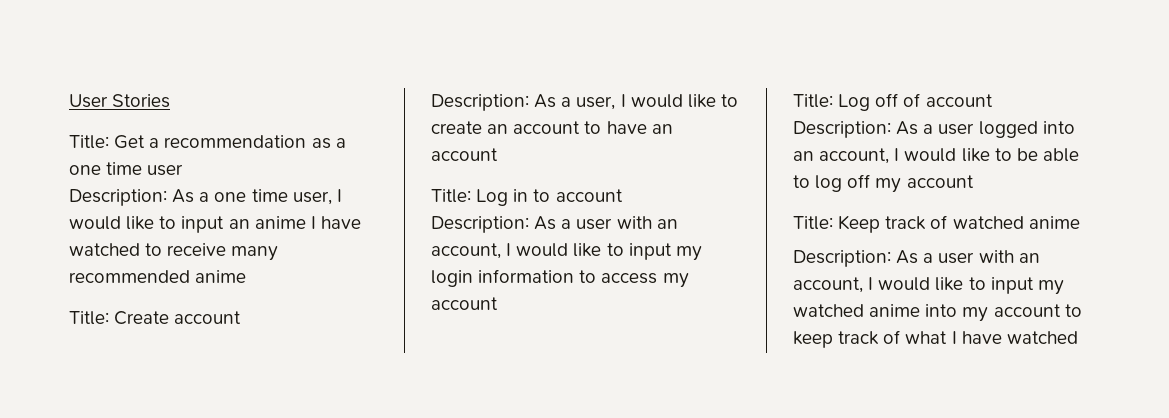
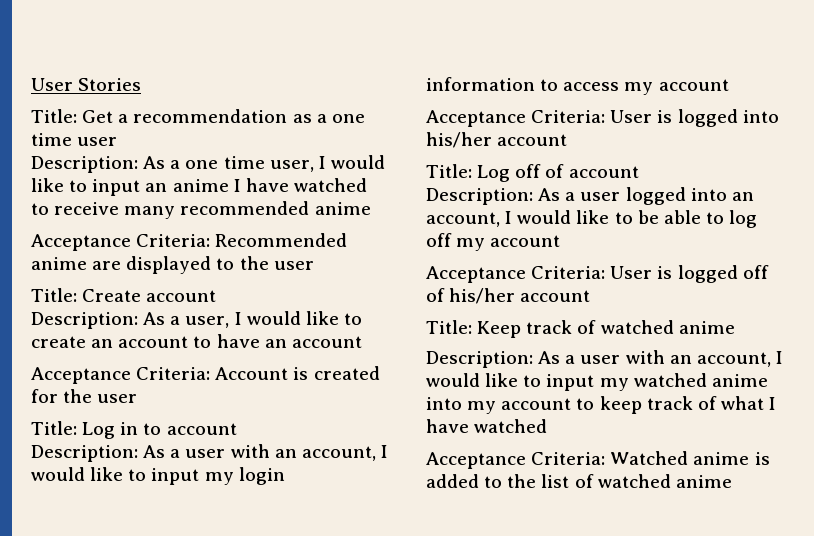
+ Acceptance Criteria: Recommended anime are displayed to the user
+ Acceptance Criteria: Account is created for the user
+ Acceptance Criteria: User is logged into his/her account
+ Acceptance Criteria: User is logged off of his/her account
+ Acceptance Criteria: Watched anime is added to the list of watched anime

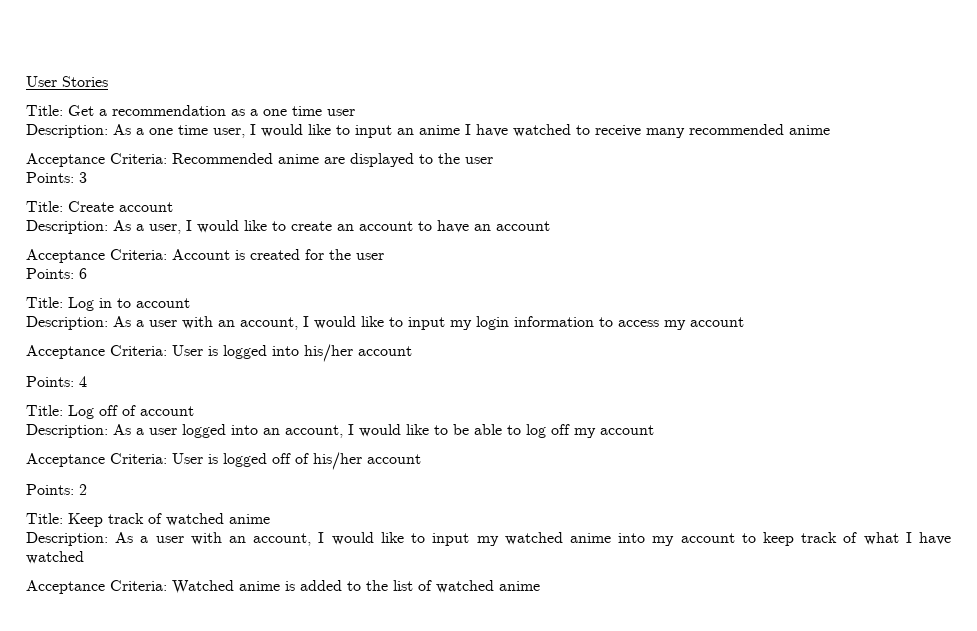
+ Points: 3
+ Points: 6
+ Points: 4
+ Points: 2

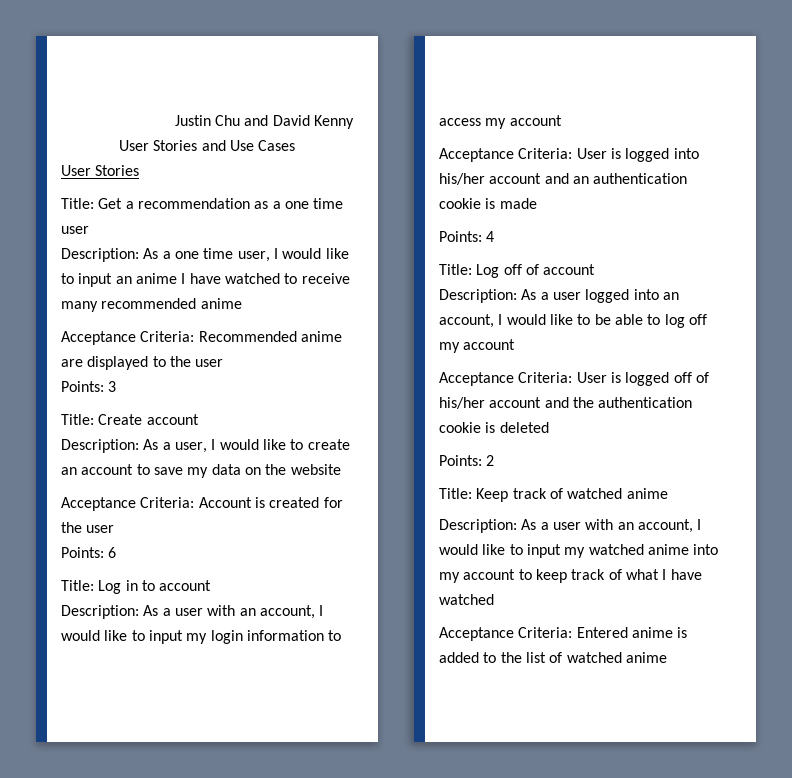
+ Justin Chu and David Kenny
+ User Stories and Use Cases
- Description: As a user, I would like to create an account to have an account
+ Description: As a user, I would like to create an account to save my data on the website
- Acceptance Criteria: User is logged into his/her account
+ Acceptance Criteria: User is logged into his/her account and an authentication cookie is made
- Acceptance Criteria: User is logged off of his/her account
+ Acceptance Criteria: User is logged off of his/her account and the authentication cookie is deleted
- Acceptance Criteria: Watched anime is added to the list of watched anime
+ Acceptance Criteria: Entered anime is added to the list of watched anime

